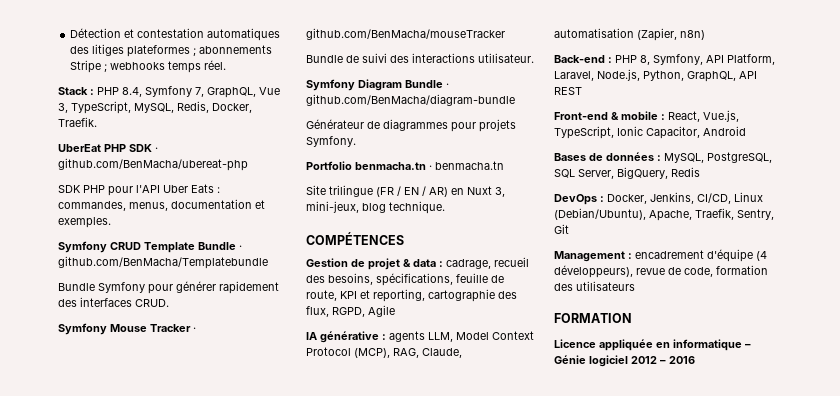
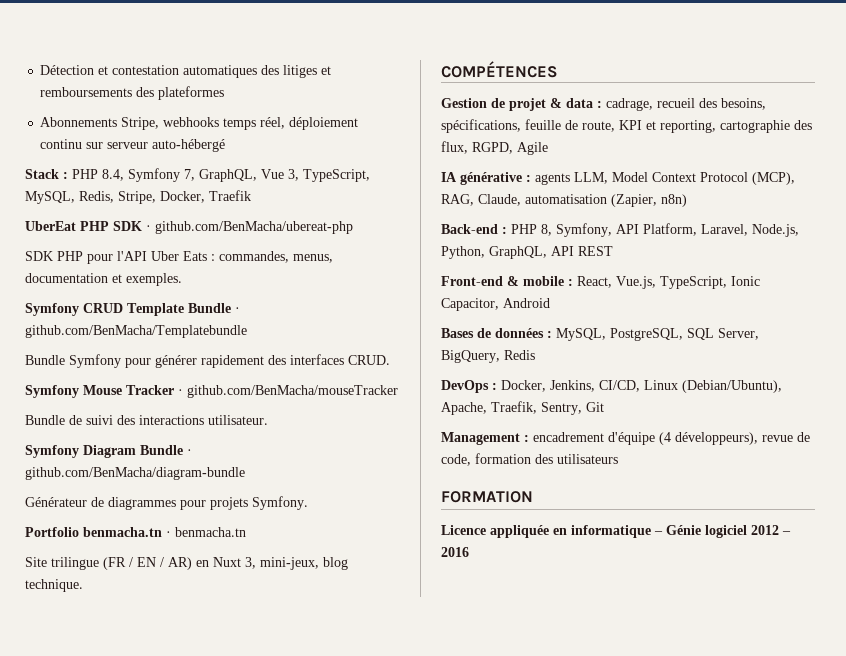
- Détection et contestation automatiques des litiges plateformes ; abonnements Stripe ; webhooks temps réel.
+ Détection et contestation automatiques des litiges et remboursements des plateformes
+ Abonnements Stripe, webhooks temps réel, déploiement continu sur serveur auto-hébergé
- Stack : PHP 8.4, Symfony 7, GraphQL, Vue 3, TypeScript, MySQL, Redis, Docker, Traefik.
+ Stack : PHP 8.4, Symfony 7, GraphQL, Vue 3, TypeScript, MySQL, Redis, Stripe, Docker, Traefik

